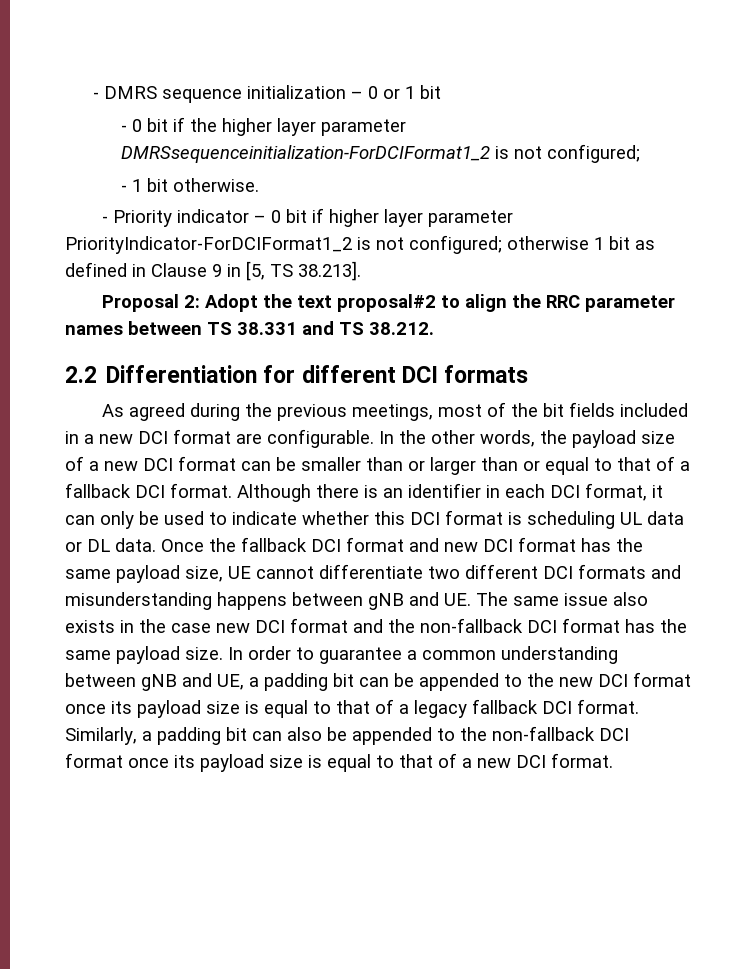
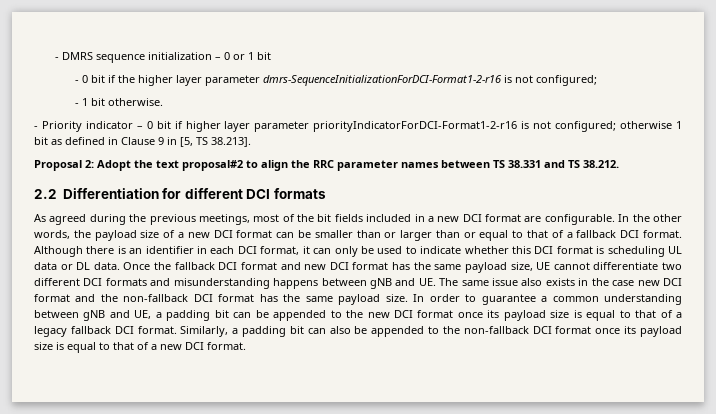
- - 0 bit if the higher layer parameter DMRSsequenceinitialization-ForDCIFormat1_2 is not configured;
+ - 0 bit if the higher layer parameter dmrs-SequenceInitializationForDCI-Format1-2-r16 is not configured;
- - Priority indicator – 0 bit if higher layer parameter PriorityIndicator-ForDCIFormat1_2 is not configured; otherwise 1 bit as defined in Clause 9 in [5, TS 38.213].
+ - Priority indicator – 0 bit if higher layer parameter priorityIndicatorForDCI-Format1-2-r16 is not configured; otherwise 1 bit as defined in Clause 9 in [5, TS 38.213].

